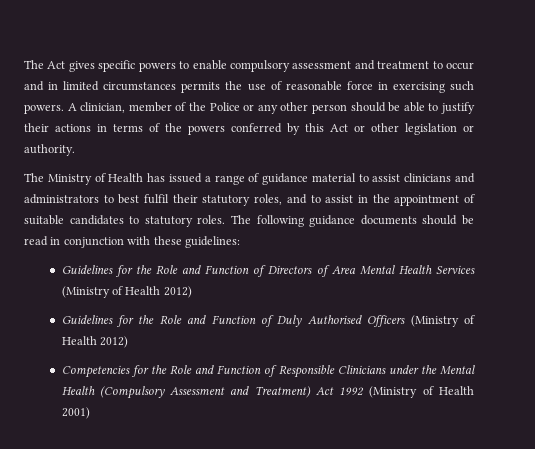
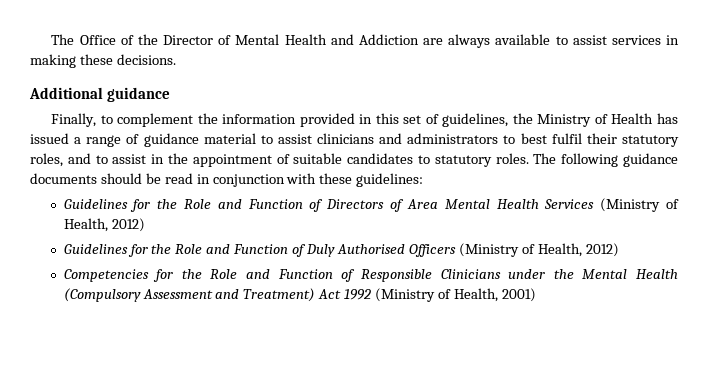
- The Act gives specific powers to enable compulsory assessment and treatment to occur and in limited circumstances permits the use of reasonable force in exercising such powers. A clinician, member of the Police or any other person should be able to justify their actions in terms of the powers conferred by this Act or other legislation or authority.
- The Ministry of Health has issued a range of guidance material to assist clinicians and administrators to best fulfil their statutory roles, and to assist in the appointment of suitable candidates to statutory roles.
+ The Office of the Director of Mental Health and Addiction are always available to assist services in making these decisions.
+ Additional guidance
+ Finally, to complement the information provided in this set of guidelines, the Ministry of Health has issued a range of guidance material to assist clinicians and administrators to best fulfil their statutory roles, and to assist in the appointment of suitable candidates to statutory roles.
- Guidelines for the Role and Function of Directors of Area Mental Health Services (Ministry of Health 2012)
+ Guidelines for the Role and Function of Directors of Area Mental Health Services (Ministry of Health, 2012)
- Guidelines for the Role and Function of Duly Authorised Officers (Ministry of Health 2012)
+ Guidelines for the Role and Function of Duly Authorised Officers (Ministry of Health, 2012)
- Competencies for the Role and Function of Responsible Clinicians under the Mental Health (Compulsory Assessment and Treatment) Act 1992 (Ministry of Health 2001)
+ Competencies for the Role and Function of Responsible Clinicians under the Mental Health (Compulsory Assessment and Treatment) Act 1992 (Ministry of Health, 2001)

